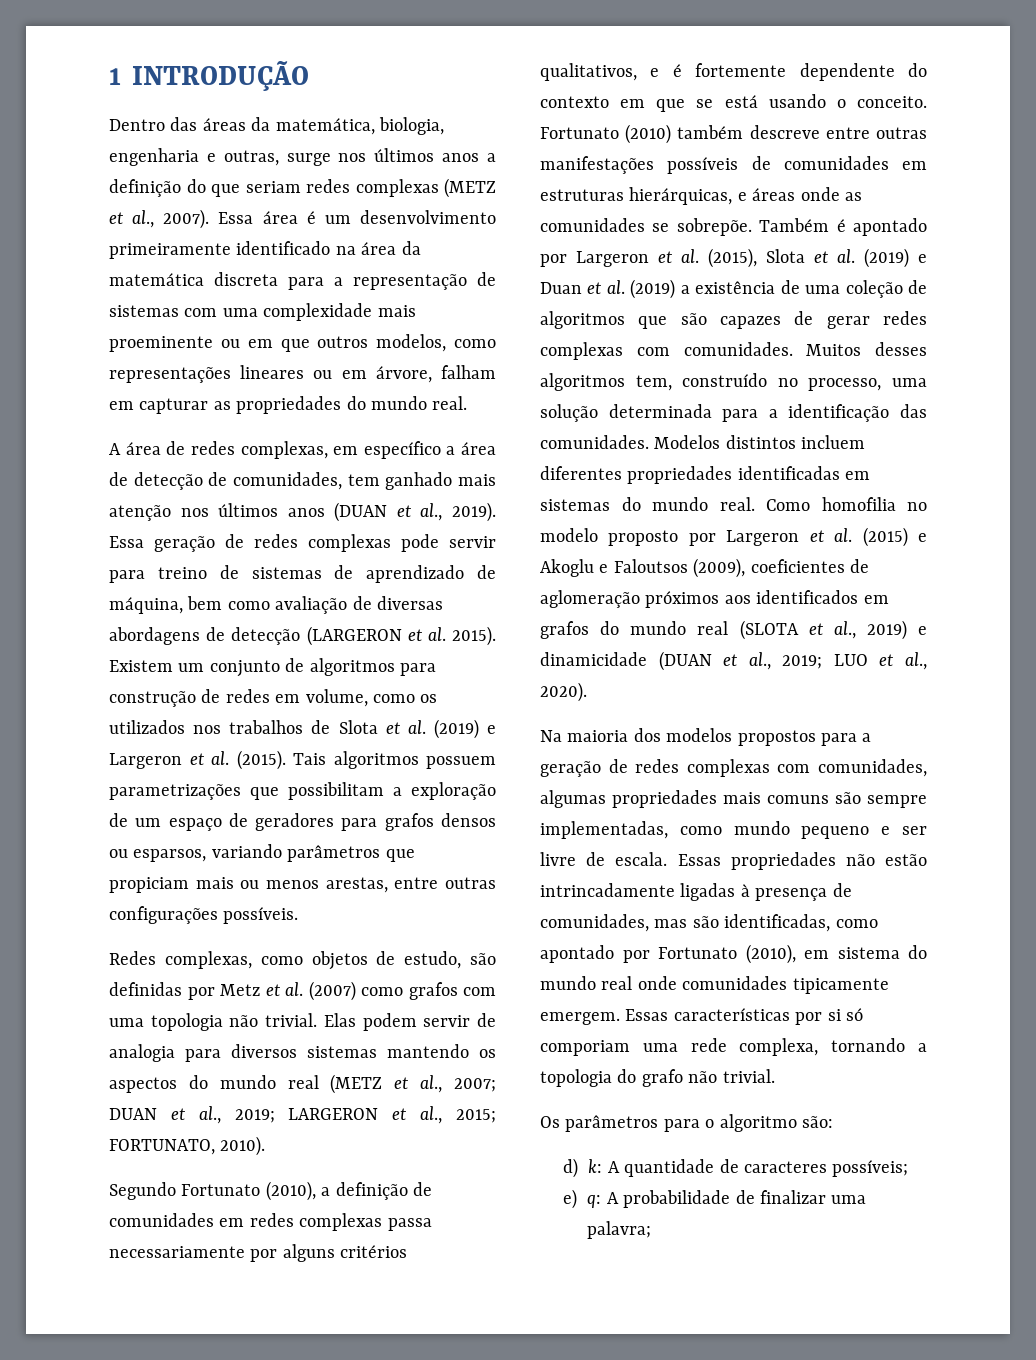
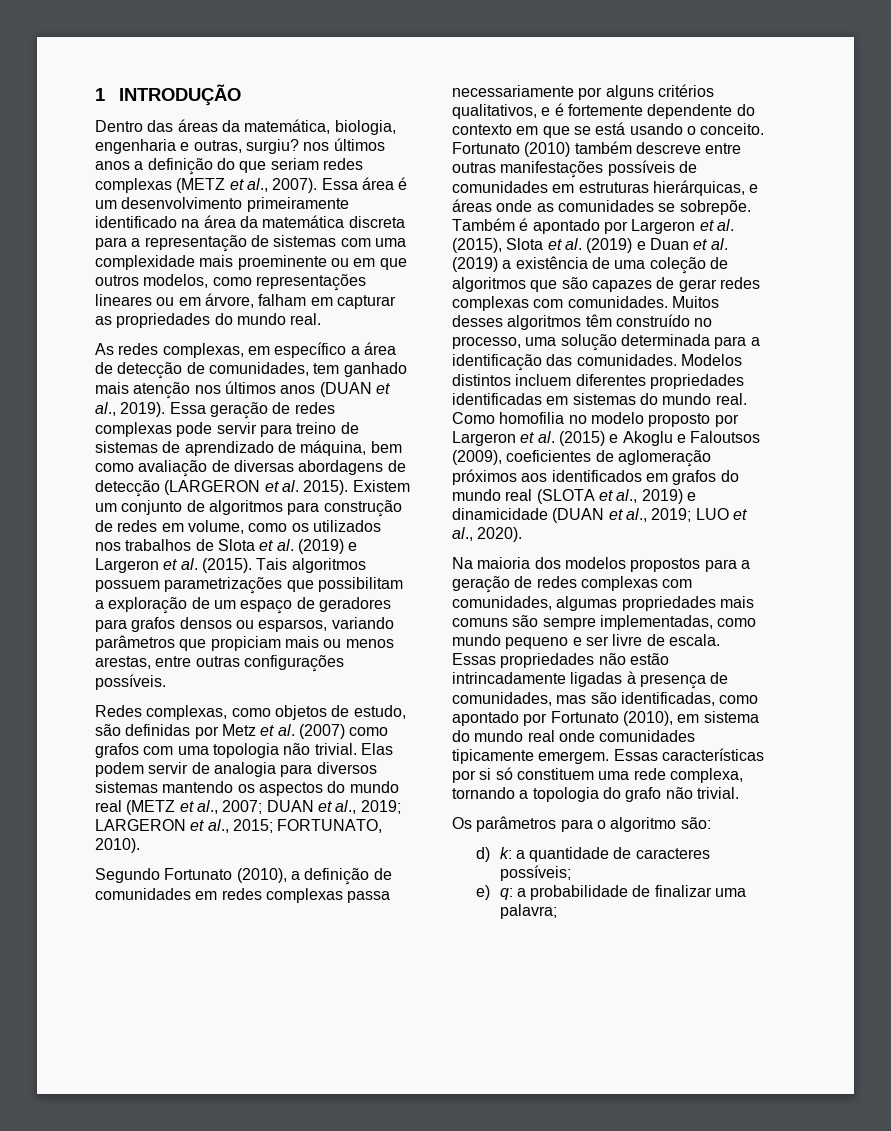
- Dentro das áreas da matemática, biologia, engenharia e outras, surge nos últimos anos a definição do que seriam redes complexas (METZ et al., 2007).
+ Dentro das áreas da matemática, biologia, engenharia e outras, surgiu? nos últimos anos a definição do que seriam redes complexas (METZ et al., 2007).
- A área de redes complexas, em específico a área de detecção de comunidades, tem ganhado mais atenção nos últimos anos (DUAN et al., 2019).
+ As redes complexas, em específico a área de detecção de comunidades, tem ganhado mais atenção nos últimos anos (DUAN et al., 2019).
- Muitos desses algoritmos tem, construído no processo, uma solução determinada para a identificação das comunidades.
+ Muitos desses algoritmos têm construído no processo, uma solução determinada para a identificação das comunidades.
- Essas características por si só comporiam uma rede complexa, tornando a topologia do grafo não trivial.
+ Essas características por si só constituem uma rede complexa, tornando a topologia do grafo não trivial.
- d) k: A quantidade de caracteres possíveis;
+ d) k: a quantidade de caracteres possíveis;
- e) q: A probabilidade de finalizar uma palavra;
+ e) q: a probabilidade de finalizar uma palavra;

